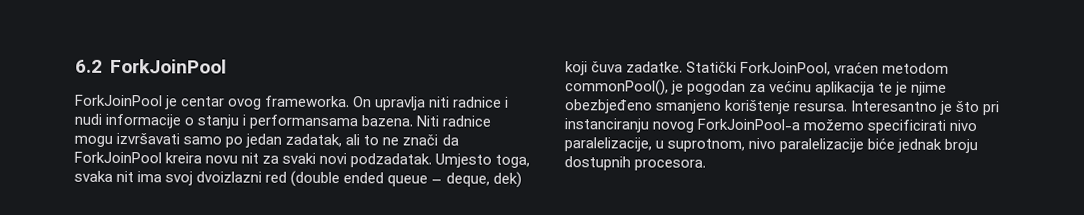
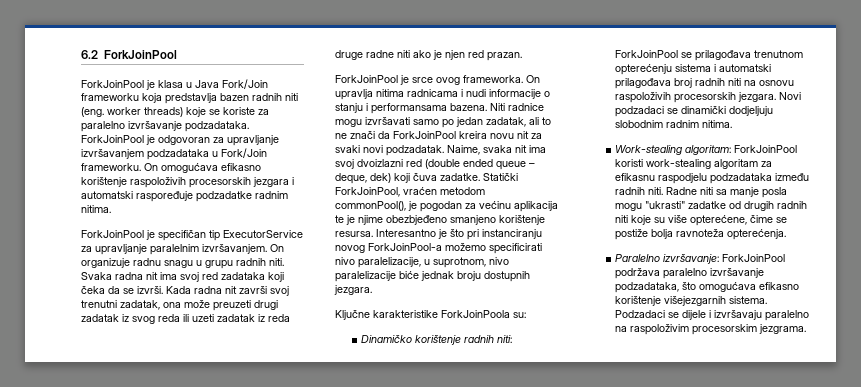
- ForkJoinPool je centar ovog frameworka.
+ ForkJoinPool je klasa u Java Fork/Join frameworku koja predstavlja bazen radnih niti (eng. worker threads) koje se koriste za paralelno izvršavanje podzadataka. ForkJoinPool je odgovoran za upravljanje izvršavanjem podzadataka u Fork/Join frameworku. On omogućava efikasno korištenje raspoloživih procesorskih jezgara i automatski raspoređuje podzadatke radnim nitima.
+ ForkJoinPool je specifičan tip ExecutorService za upravljanje paralelnim izvršavanjem. On organizuje radnu snagu u grupu radnih niti. Svaka radna nit ima svoj red zadataka koji čeka da se izvrši. Kada radna nit završi svoj trenutni zadatak, ona može preuzeti drugi zadatak iz svog reda ili uzeti zadatak iz reda druge radne niti ako je njen red prazan.
+ ForkJoinPool je srce ovog frameworka.
- On upravlja niti radnice i nudi informacije o stanju i performansama bazena.
+ On upravlja nitima radnicama i nudi informacije o stanju i performansama bazena.
- Umjesto toga, svaka nit ima svoj dvoizlazni red (double ended queue – deque, dek) koji čuva zadatke.
+ Naime, svaka nit ima svoj dvoizlazni red (double ended queue – deque, dek) koji čuva zadatke.
- Interesantno je što pri instanciranju novog ForkJoinPool-a možemo specificirati nivo paralelizacije, u suprotnom, nivo paralelizacije biće jednak broju dostupnih procesora.
+ Interesantno je što pri instanciranju novog ForkJoinPool-a možemo specificirati nivo paralelizacije, u suprotnom, nivo paralelizacije biće jednak broju dostupnih jezgara.
+ Ključne karakteristike ForkJoinPoola su:
+ Dinamičko korištenje radnih niti: ForkJoinPool se prilagođava trenutnom opterećenju sistema i automatski prilagođava broj radnih niti na osnovu raspoloživih procesorskih jezgara. Novi podzadaci se dinamički dodjeljuju slobodnim radnim nitima.
+ Work-stealing algoritam: ForkJoinPool koristi work-stealing algoritam za efikasnu raspodjelu podzadataka između radnih niti. Radne niti sa manje posla mogu "ukrasti" zadatke od drugih radnih niti koje su više opterećene, čime se postiže bolja ravnoteža opterećenja.
+ Paralelno izvršavanje: ForkJoinPool podržava paralelno izvršavanje podzadataka, što omogućava efikasno korištenje višejezgarnih sistema. Podzadaci se dijele i izvršavaju paralelno na raspoloživim procesorskim jezgrama.

